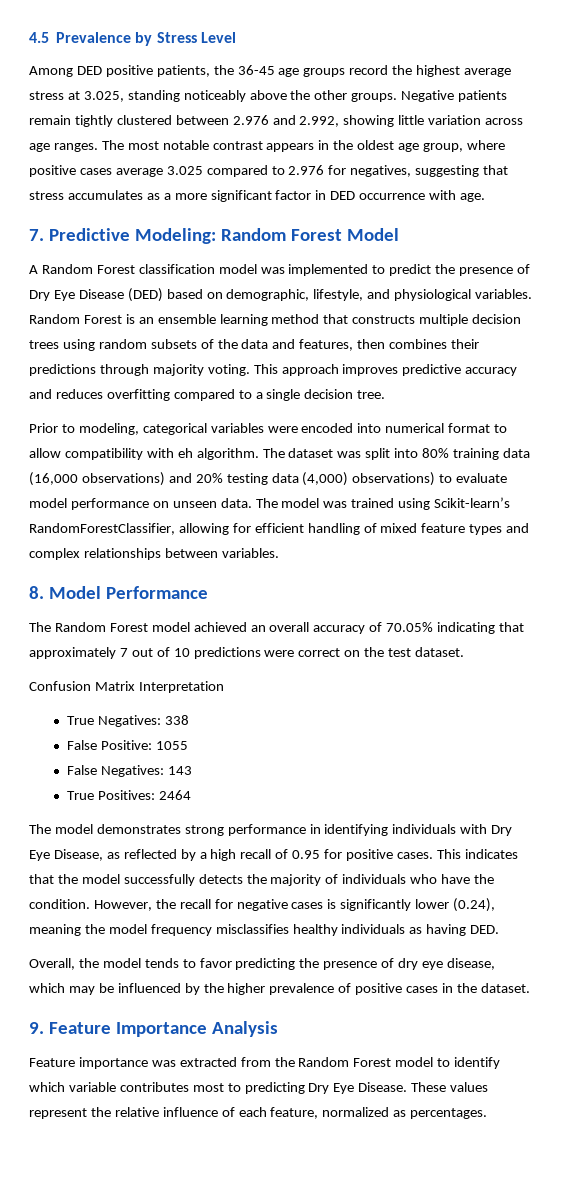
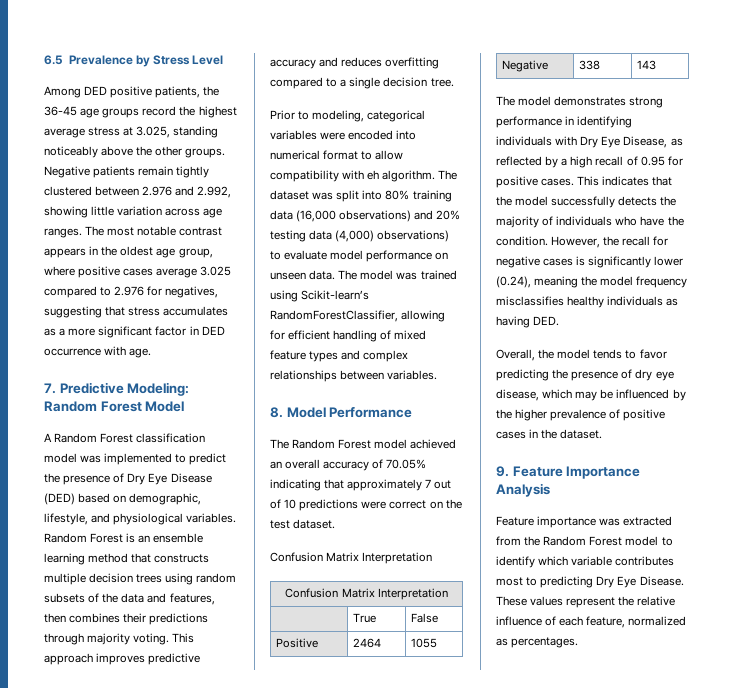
- 4.5 Prevalence by Stress Level
+ 6.5 Prevalence by Stress Level
  The Random Forest model achieved an overall accuracy of 70.05% indicating that approximately 7 out of 10 predictions were correct on the test dataset.
  Confusion Matrix Interpretation
- True Negatives: 338
- False Positive: 1055
- False Negatives: 143
- True Positives: 2464
+ Confusion Matrix Interpretation
+ | True | False
+ Positive | 2464 | 1055
+ Negative | 338 | 143

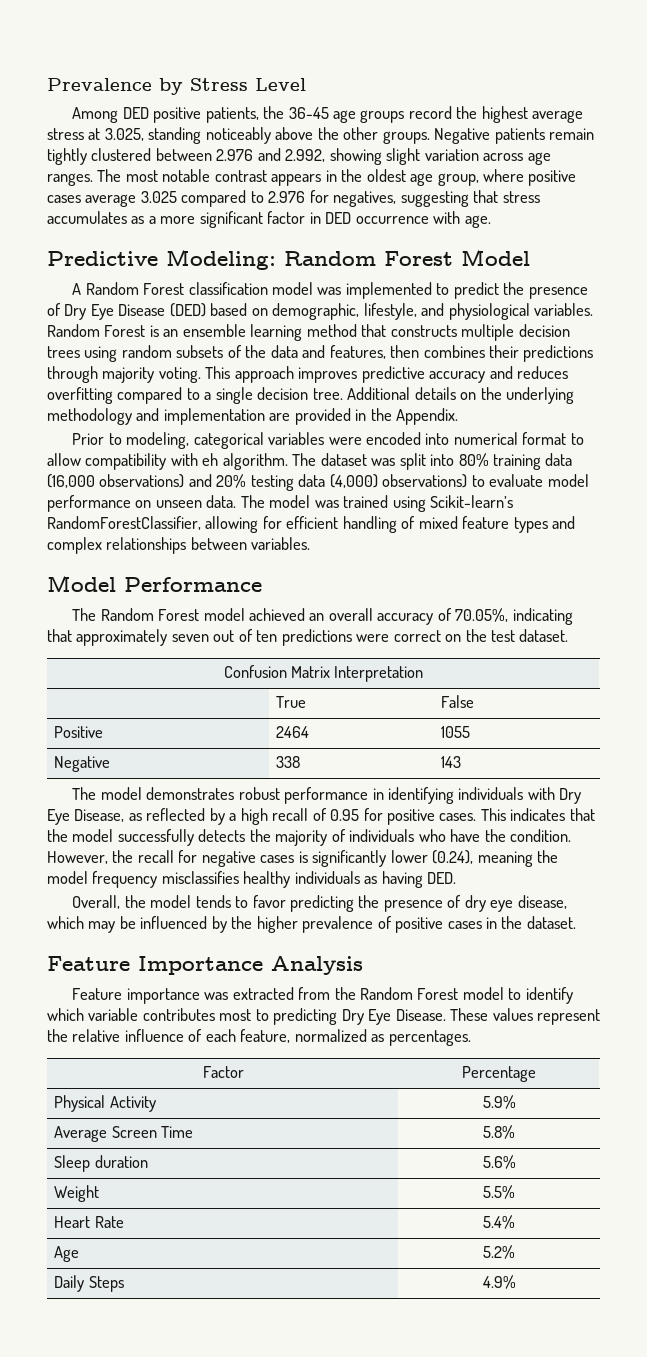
- 6.5 Prevalence by Stress Level
+ Prevalence by Stress Level
- Negative patients remain tightly clustered between 2.976 and 2.992, showing little variation across age ranges.
+ Negative patients remain tightly clustered between 2.976 and 2.992, showing slight variation across age ranges.
- 7. Predictive Modeling: Random Forest Model
+ Predictive Modeling: Random Forest Model
+ Additional details on the underlying methodology and implementation are provided in the Appendix.
- 8. Model Performance
+ Model Performance
- The Random Forest model achieved an overall accuracy of 70.05% indicating that approximately 7 out of 10 predictions were correct on the test dataset.
- Confusion Matrix Interpretation
+ The Random Forest model achieved an overall accuracy of 70.05%, indicating that approximately seven out of ten predictions were correct on the test dataset.
- The model demonstrates strong performance in identifying individuals with Dry Eye Disease, as reflected by a high recall of 0.95 for positive cases.
+ The model demonstrates robust performance in identifying individuals with Dry Eye Disease, as reflected by a high recall of 0.95 for positive cases.
- 9. Feature Importance Analysis
+ Feature Importance Analysis
+ Factor | Percentage
+ Physical Activity | 5.9%
+ Average Screen Time | 5.8%
+ Sleep duration | 5.6%
+ Weight | 5.5%
+ Heart Rate | 5.4%
+ Age | 5.2%
+ Daily Steps | 4.9%

